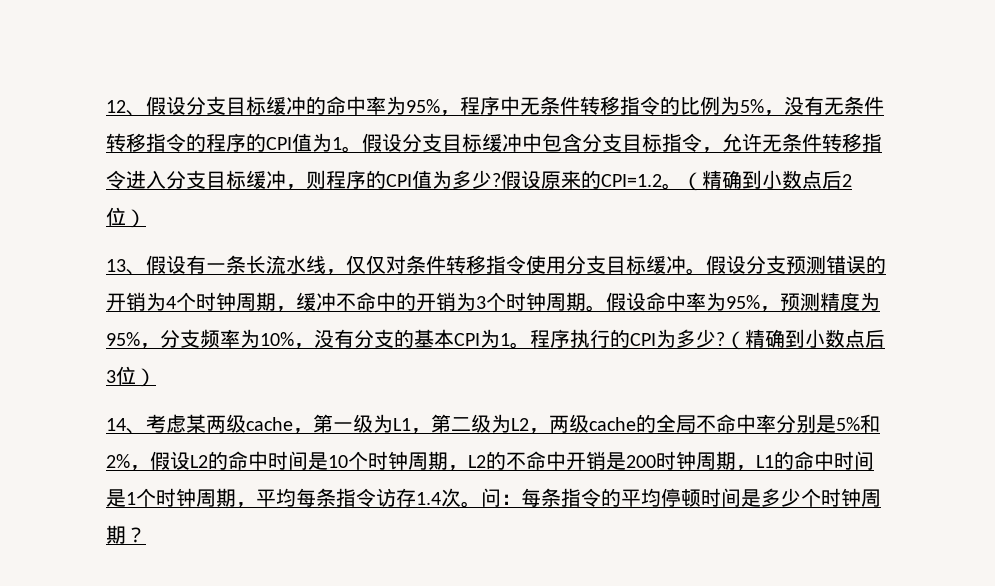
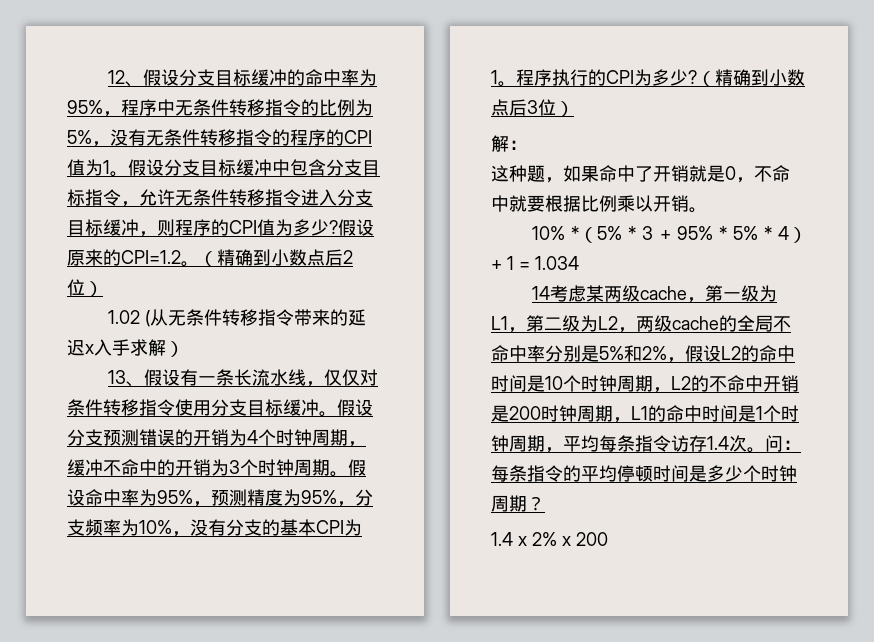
+ 1.02 (从无条件转移指令带来的延迟x入手求解）
+ 解：
+ 这种题，如果命中了开销就是0，不命中就要根据比例乘以开销。
+ 10% *（5% * 3 + 95% * 5% * 4）+ 1 = 1.034
- 14、考虑某两级cache，第一级为L1，第二级为L2，两级cache的全局不命中率分别是5%和2%，假设L2的命中时间是10个时钟周期，L2的不命中开销是200时钟周期，L1的命中时间是1个时钟周期，平均每条指令访存1.4次。
+ 14考虑某两级cache，第一级为L1，第二级为L2，两级cache的全局不命中率分别是5%和2%，假设L2的命中时间是10个时钟周期，L2的不命中开销是200时钟周期，L1的命中时间是1个时钟周期，平均每条指令访存1.4次。
+ 1.4 x 2% x 200

